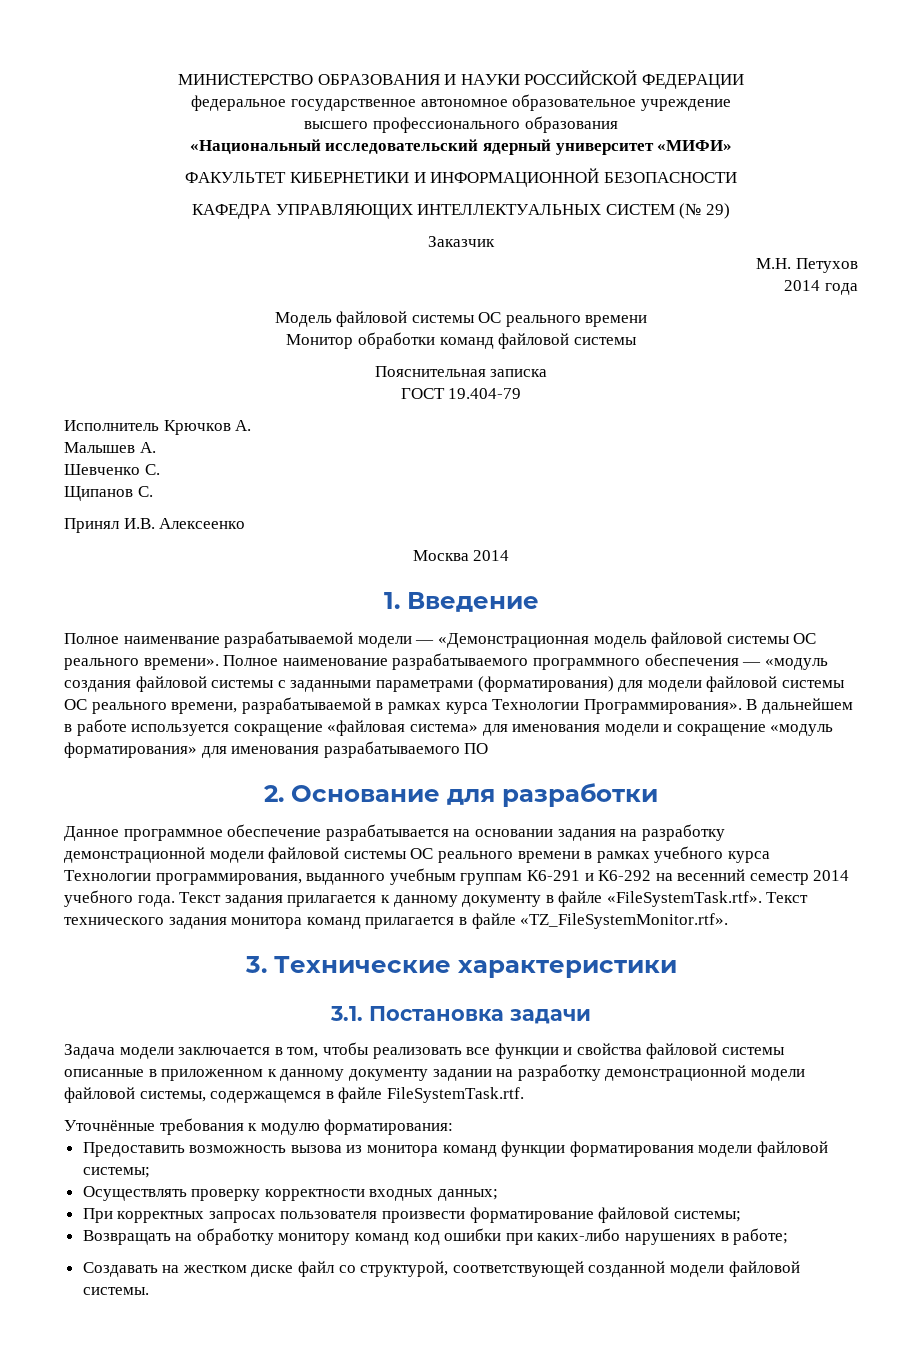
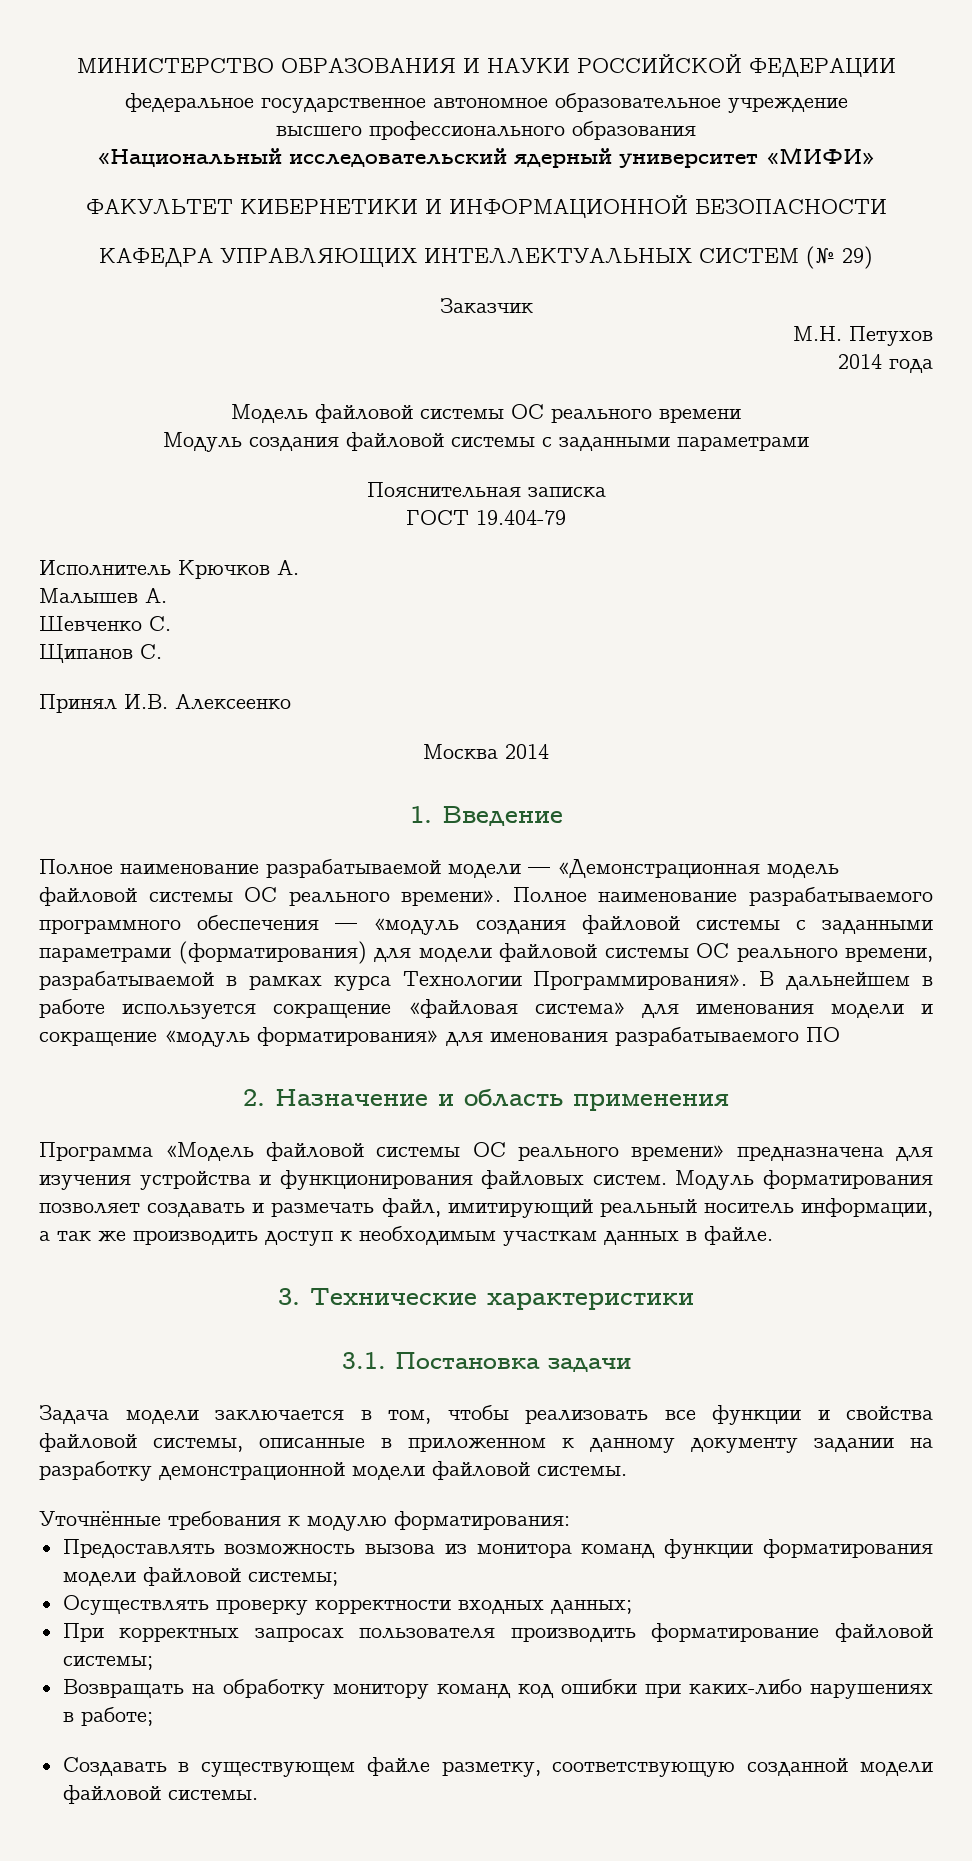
- Монитор обработки команд файловой системы
+ Модуль создания файловой системы с заданными параметрами
- Полное наименвание разрабатываемой модели — «Демонстрационная модель файловой системы ОС реального времени».
+ Полное наименование разрабатываемой модели — «Демонстрационная модель файловой системы ОС реального времени».
- 2. Основание для разработки
- Данное программное обеспечение разрабатывается на основании задания на разработку демонстрационной модели файловой системы ОС реального времени в рамках учебного курса Технологии программирования, выданного учебным группам К6-291 и К6-292 на весенний семестр 2014 учебного года. Текст задания прилагается к данному документу в файле «FileSystemTask.rtf». Текст технического задания монитора команд прилагается в файле «TZ_FileSystemMonitor.rtf».
+ 2. Назначение и область применения
+ Программа «Модель файловой системы ОС реального времени» предназначена для изучения устройства и функционирования файловых систем. Модуль форматирования позволяет создавать и размечать файл, имитирующий реальный носитель информации, а так же производить доступ к необходимым участкам данных в файле.
- Задача модели заключается в том, чтобы реализовать все функции и свойства файловой системы описанные в приложенном к данному документу задании на разработку демонстрационной модели файловой системы, содержащемся в файле FileSystemTask.rtf.
+ Задача модели заключается в том, чтобы реализовать все функции и свойства файловой системы, описанные в приложенном к данному документу задании на разработку демонстрационной модели файловой системы.
- Предоставить возможность вызова из монитора команд функции форматирования модели файловой системы;
+ Предоставлять возможность вызова из монитора команд функции форматирования модели файловой системы;
- При корректных запросах пользователя произвести форматирование файловой системы;
+ При корректных запросах пользователя производить форматирование файловой системы;
- Создавать на жестком диске файл со структурой, соответствующей созданной модели файловой системы.
+ Создавать в существующем файле разметку, соответствующую созданной модели файловой системы.

